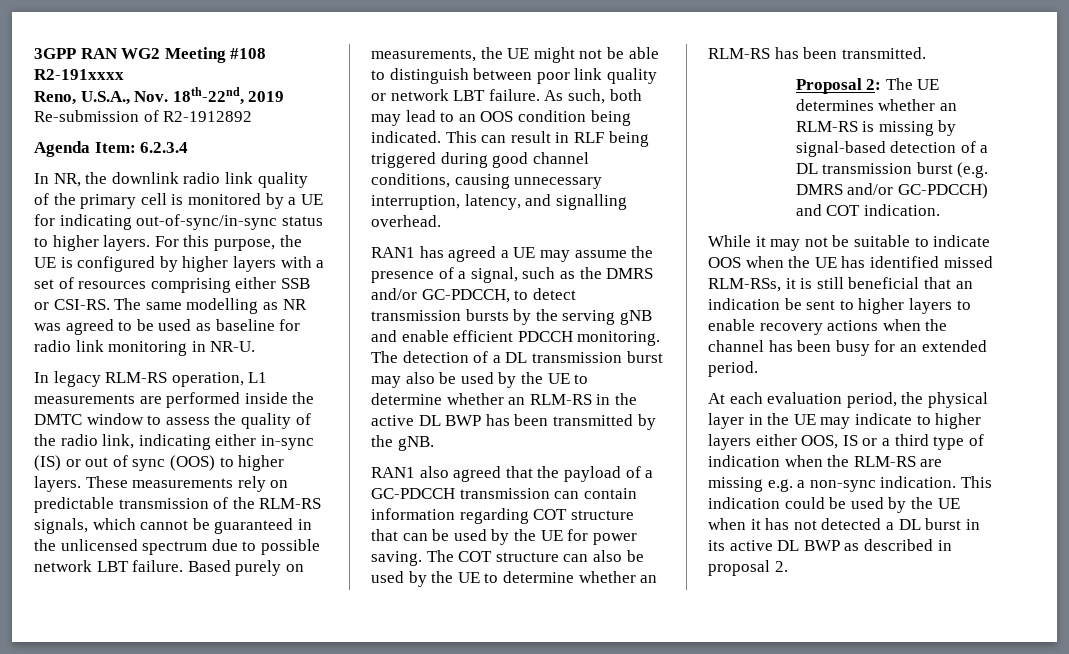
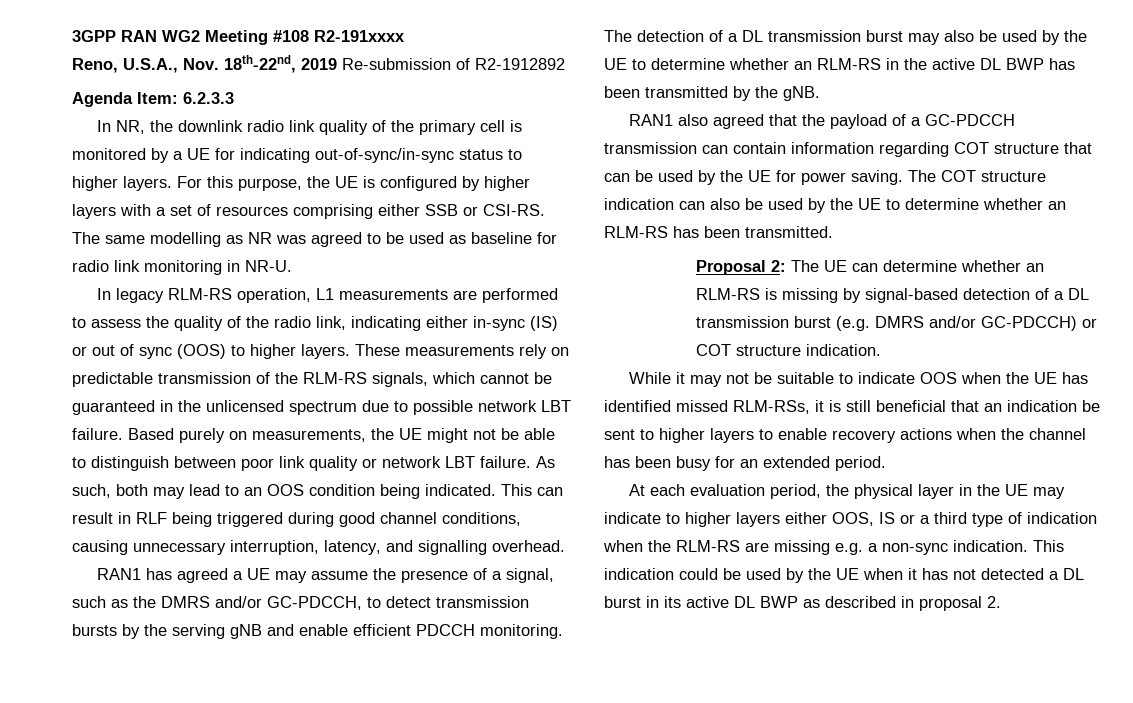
- Agenda Item: 6.2.3.4
+ Agenda Item: 6.2.3.3
- In legacy RLM-RS operation, L1 measurements are performed inside the DMTC window to assess the quality of the radio link, indicating either in-sync (IS) or out of sync (OOS) to higher layers.
+ In legacy RLM-RS operation, L1 measurements are performed to assess the quality of the radio link, indicating either in-sync (IS) or out of sync (OOS) to higher layers.
- The COT structure can also be used by the UE to determine whether an RLM-RS has been transmitted.
+ The COT structure indication can also be used by the UE to determine whether an RLM-RS has been transmitted.
- Proposal 2: The UE determines whether an RLM-RS is missing by signal-based detection of a DL transmission burst (e.g. DMRS and/or GC-PDCCH) and COT indication.
+ Proposal 2: The UE can determine whether an RLM-RS is missing by signal-based detection of a DL transmission burst (e.g. DMRS and/or GC-PDCCH) or COT structure indication.

